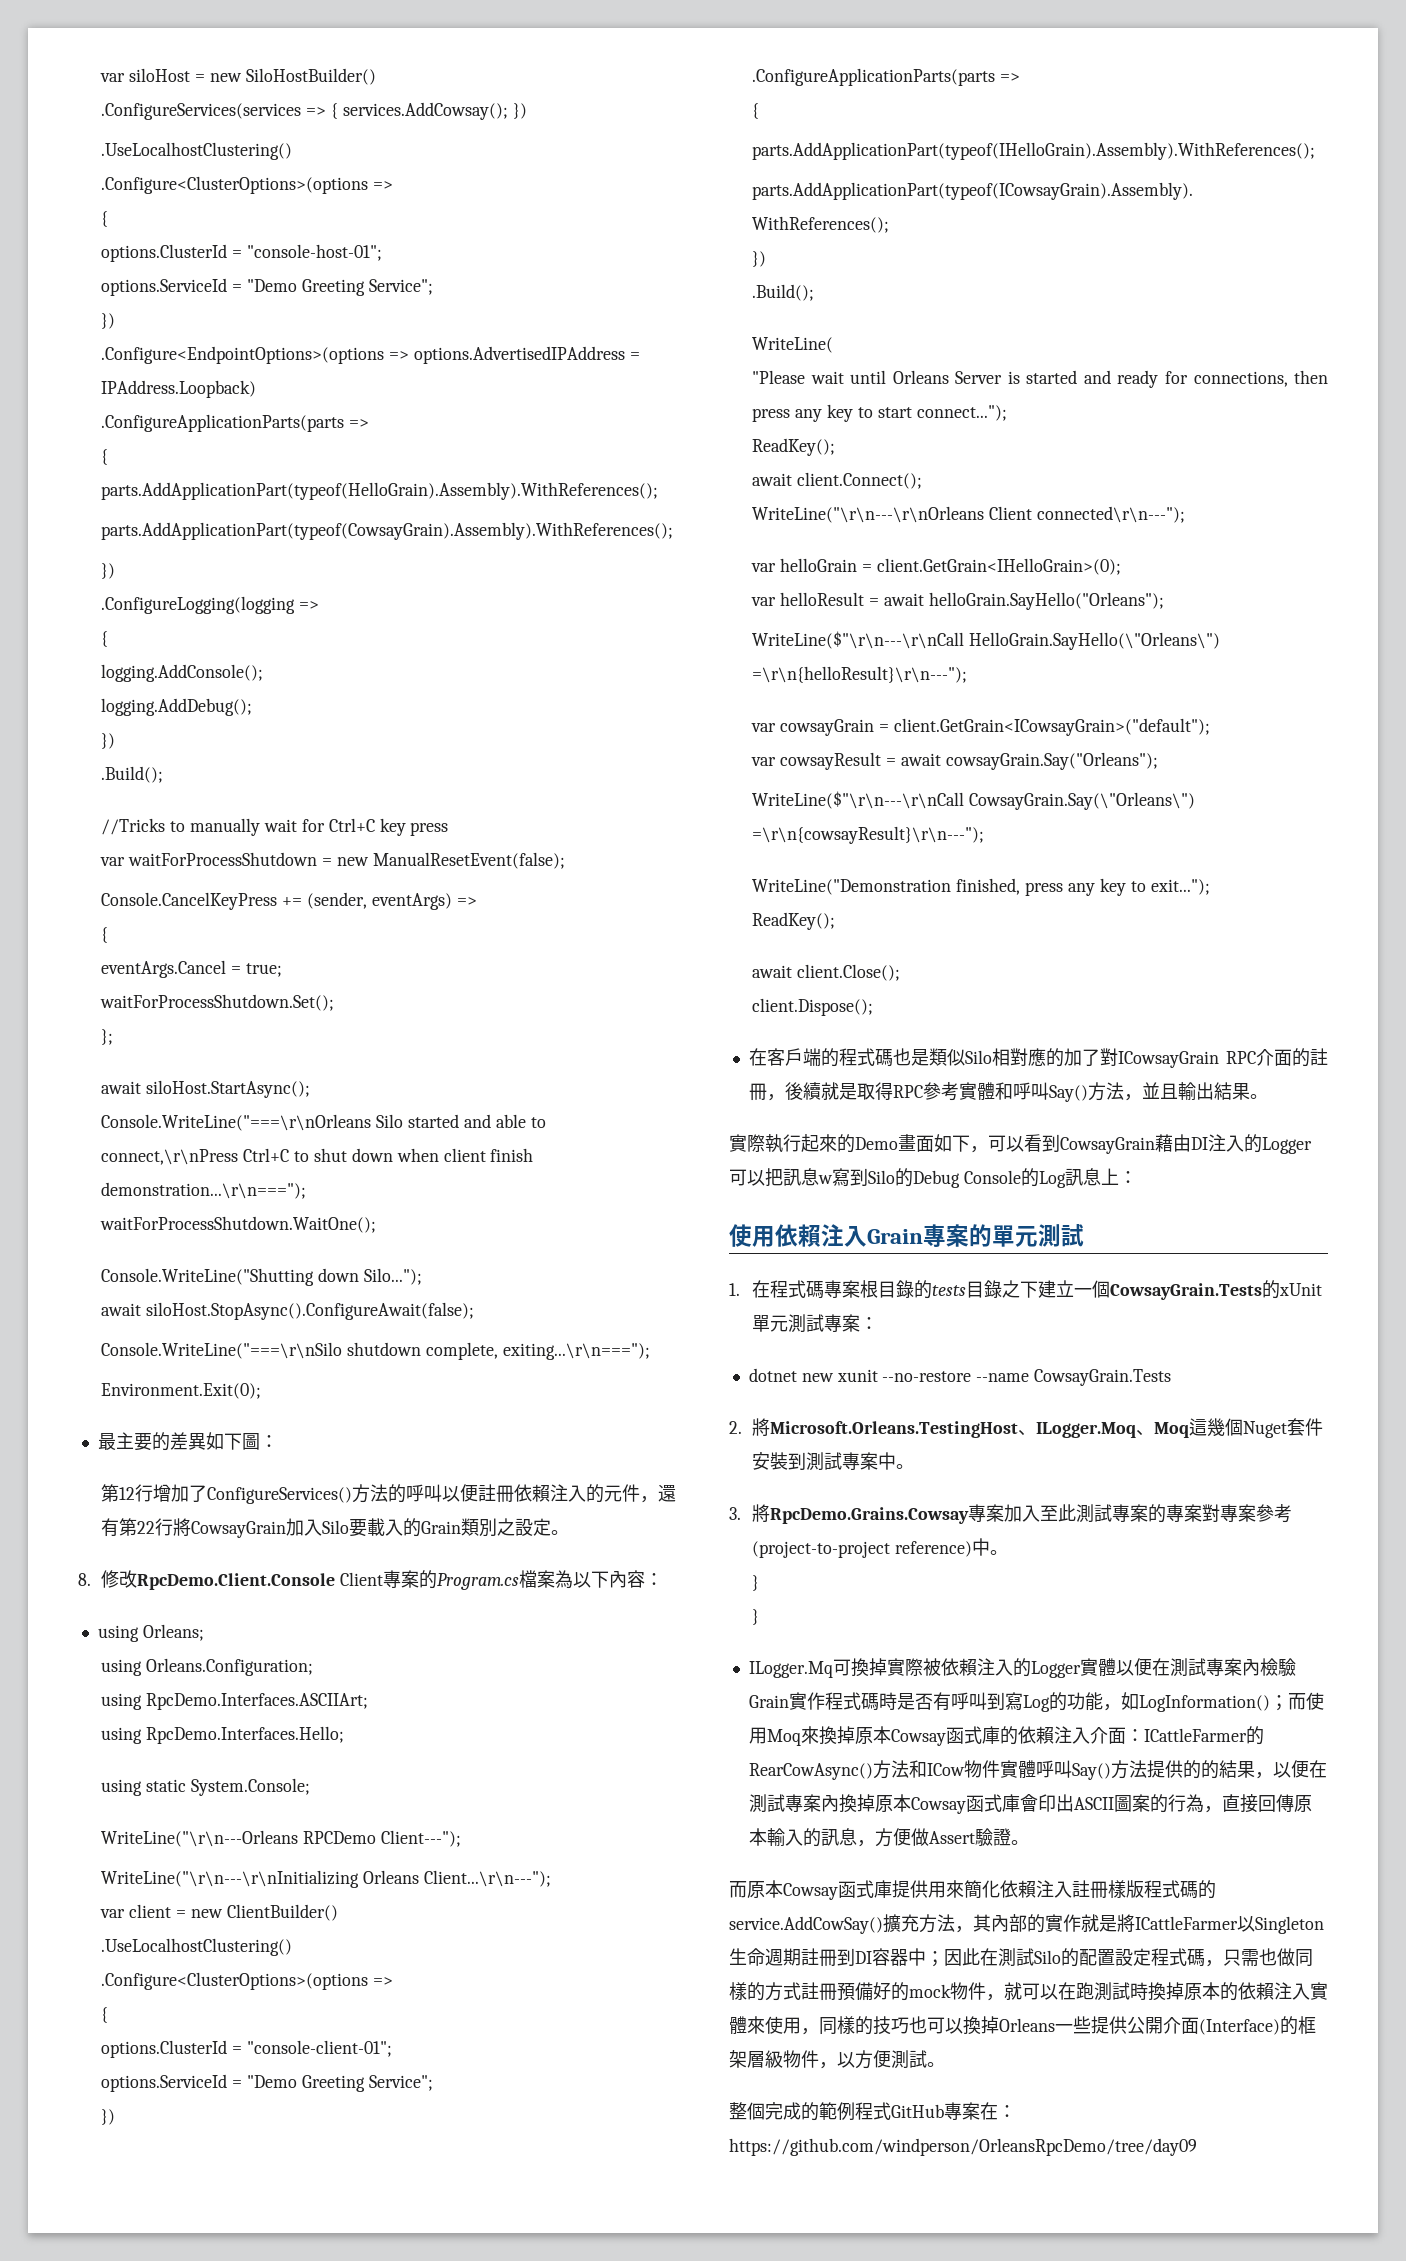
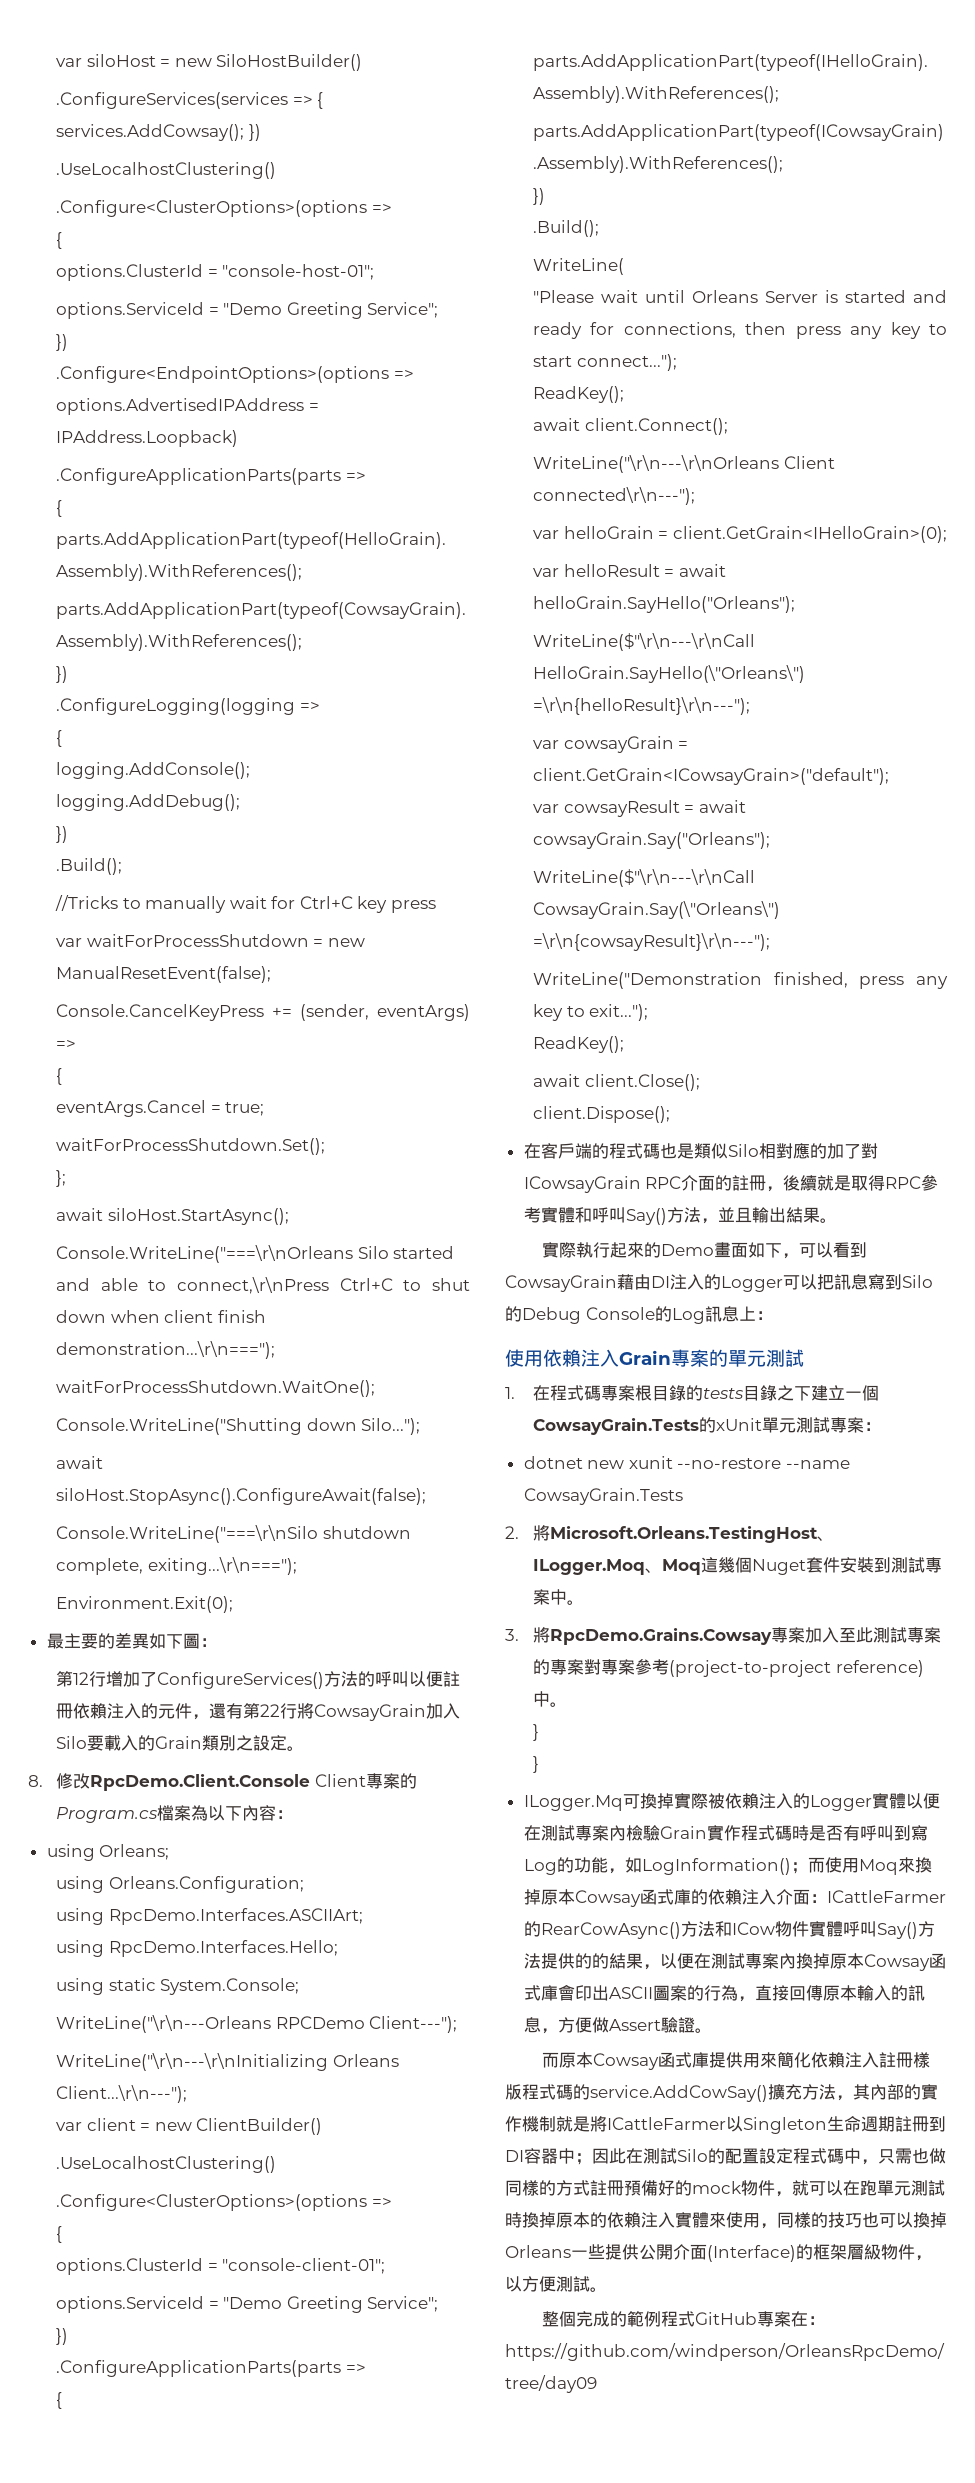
- 實際執行起來的Demo畫面如下，可以看到CowsayGrain藉由DI注入的Logger可以把訊息w寫到Silo的Debug Console的Log訊息上：
+ 實際執行起來的Demo畫面如下，可以看到CowsayGrain藉由DI注入的Logger可以把訊息寫到Silo的Debug Console的Log訊息上：
- 而原本Cowsay函式庫提供用來簡化依賴注入註冊樣版程式碼的service.AddCowSay()擴充方法，其內部的實作就是將ICattleFarmer以Singleton生命週期註冊到DI容器中；
+ 而原本Cowsay函式庫提供用來簡化依賴注入註冊樣版程式碼的service.AddCowSay()擴充方法，其內部的實作機制就是將ICattleFarmer以Singleton生命週期註冊到DI容器中；
- 因此在測試Silo的配置設定程式碼，只需也做同樣的方式註冊預備好的mock物件，就可以在跑測試時換掉原本的依賴注入實體來使用，同樣的技巧也可以換掉Orleans一些提供公開介面(Interface)的框架層級物件，以方便測試。
+ 因此在測試Silo的配置設定程式碼中，只需也做同樣的方式註冊預備好的mock物件，就可以在跑單元測試時換掉原本的依賴注入實體來使用，同樣的技巧也可以換掉Orleans一些提供公開介面(Interface)的框架層級物件，以方便測試。

